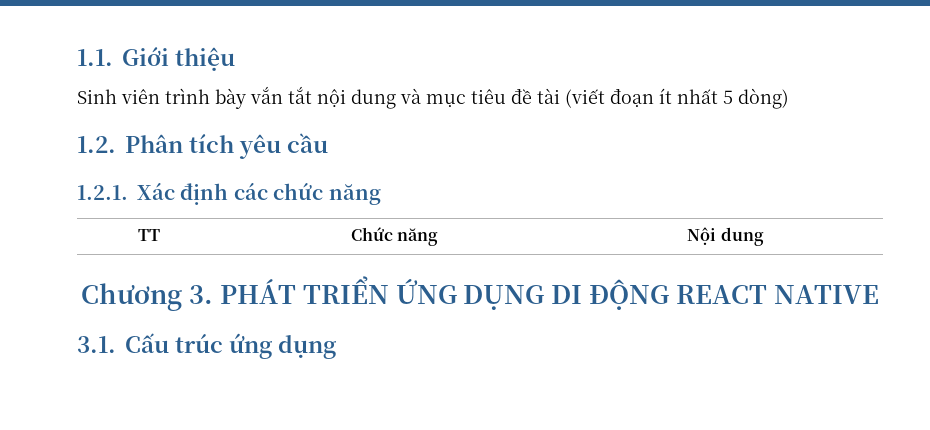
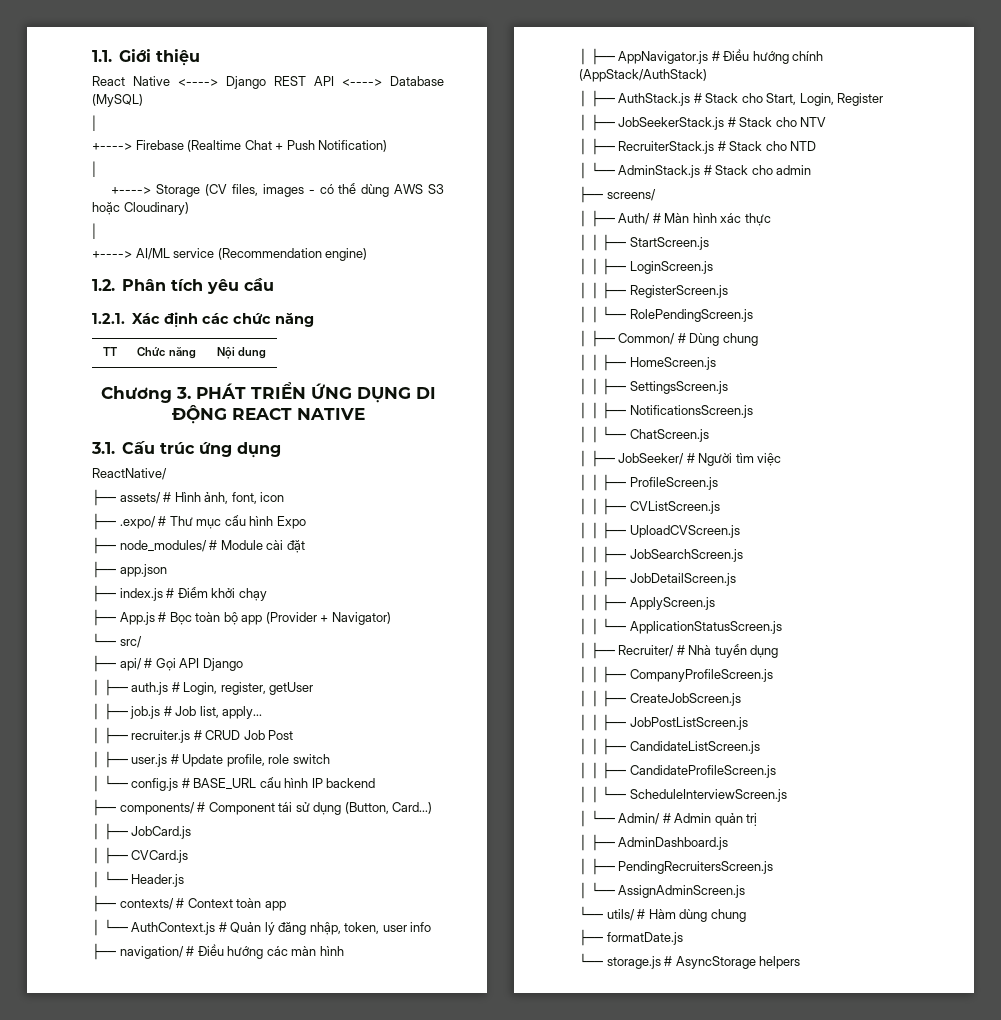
- Sinh viên trình bày vắn tắt nội dung và mục tiêu đề tài (viết đoạn ít nhất 5 dòng)
+ React Native <----> Django REST API <----> Database (MySQL)
+ |
+ +----> Firebase (Realtime Chat + Push Notification)
+ |
+ +----> Storage (CV files, images - có thể dùng AWS S3 hoặc Cloudinary)
+ |
+ +----> AI/ML service (Recommendation engine)
+ ReactNative/
+ ├── assets/ # Hình ảnh, font, icon
+ ├── .expo/ # Thư mục cấu hình Expo
+ ├── node_modules/ # Module cài đặt
+ ├── app.json
+ ├── index.js # Điểm khởi chạy
+ ├── App.js # Bọc toàn bộ app (Provider + Navigator)
+ └── src/
+ ├── api/ # Gọi API Django
+ │ ├── auth.js # Login, register, getUser
+ │ ├── job.js # Job list, apply...
+ │ ├── recruiter.js # CRUD Job Post
+ │ ├── user.js # Update profile, role switch
+ │ └── config.js # BASE_URL cấu hình IP backend
+ ├── components/ # Component tái sử dụng (Button, Card...)
+ │ ├── JobCard.js
+ │ ├── CVCard.js
+ │ └── Header.js
+ ├── contexts/ # Context toàn app
+ │ └── AuthContext.js # Quản lý đăng nhập, token, user info
+ ├── navigation/ # Điều hướng các màn hình
+ │ ├── AppNavigator.js # Điều hướng chính (AppStack/AuthStack)
+ │ ├── AuthStack.js # Stack cho Start, Login, Register
+ │ ├── JobSeekerStack.js # Stack cho NTV
+ │ ├── RecruiterStack.js # Stack cho NTD
+ │ └── AdminStack.js # Stack cho admin
+ ├── screens/
+ │ ├── Auth/ # Màn hình xác thực
+ │ │ ├── StartScreen.js
+ │ │ ├── LoginScreen.js
+ │ │ ├── RegisterScreen.js
+ │ │ └── RolePendingScreen.js
+ │ ├── Common/ # Dùng chung
+ │ │ ├── HomeScreen.js
+ │ │ ├── SettingsScreen.js
+ │ │ ├── NotificationsScreen.js
+ │ │ └── ChatScreen.js
+ │ ├── JobSeeker/ # Người tìm việc
+ │ │ ├── ProfileScreen.js
+ │ │ ├── CVListScreen.js
+ │ │ ├── UploadCVScreen.js
+ │ │ ├── JobSearchScreen.js
+ │ │ ├── JobDetailScreen.js
+ │ │ ├── ApplyScreen.js
+ │ │ └── ApplicationStatusScreen.js
+ │ ├── Recruiter/ # Nhà tuyển dụng
+ │ │ ├── CompanyProfileScreen.js
+ │ │ ├── CreateJobScreen.js
+ │ │ ├── JobPostListScreen.js
+ │ │ ├── CandidateListScreen.js
+ │ │ ├── CandidateProfileScreen.js
+ │ │ └── ScheduleInterviewScreen.js
+ │ └── Admin/ # Admin quản trị
+ │ ├── AdminDashboard.js
+ │ ├── PendingRecruitersScreen.js
+ │ └── AssignAdminScreen.js
+ └── utils/ # Hàm dùng chung
+ ├── formatDate.js
+ └── storage.js # AsyncStorage helpers

